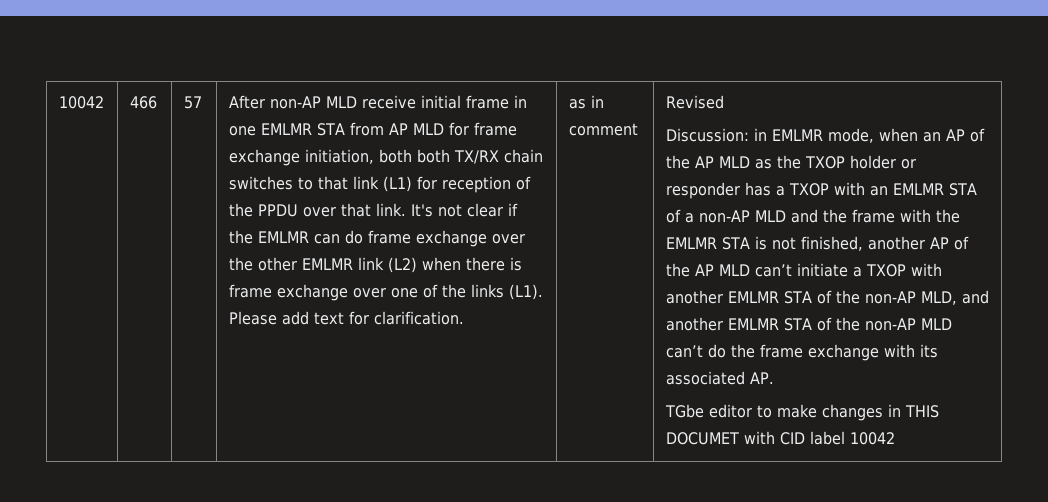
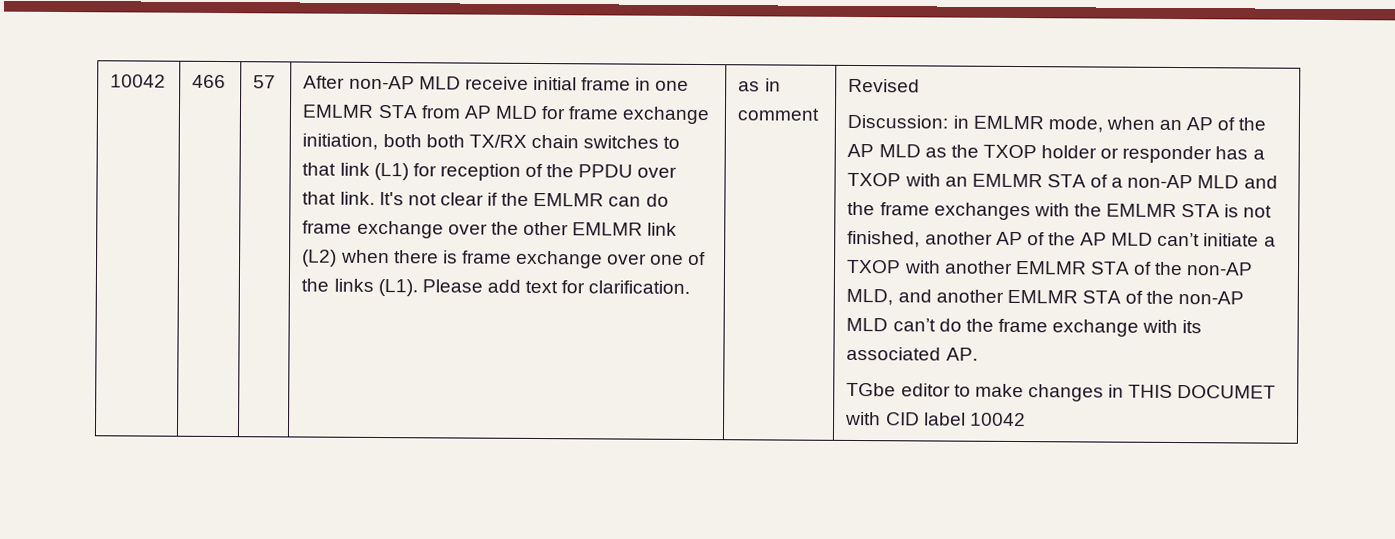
- in EMLMR mode, when an AP of the AP MLD as the TXOP holder or responder has a TXOP with an EMLMR STA of a non-AP MLD and the frame with the EMLMR STA is not finished, another AP of the AP MLD can’t initiate a TXOP with another EMLMR STA of the non-AP MLD, and another EMLMR STA of the non-AP MLD can’t do the frame exchange with its associated AP.
+ in EMLMR mode, when an AP of the AP MLD as the TXOP holder or responder has a TXOP with an EMLMR STA of a non-AP MLD and the frame exchanges with the EMLMR STA is not finished, another AP of the AP MLD can’t initiate a TXOP with another EMLMR STA of the non-AP MLD, and another EMLMR STA of the non-AP MLD can’t do the frame exchange with its associated AP.

